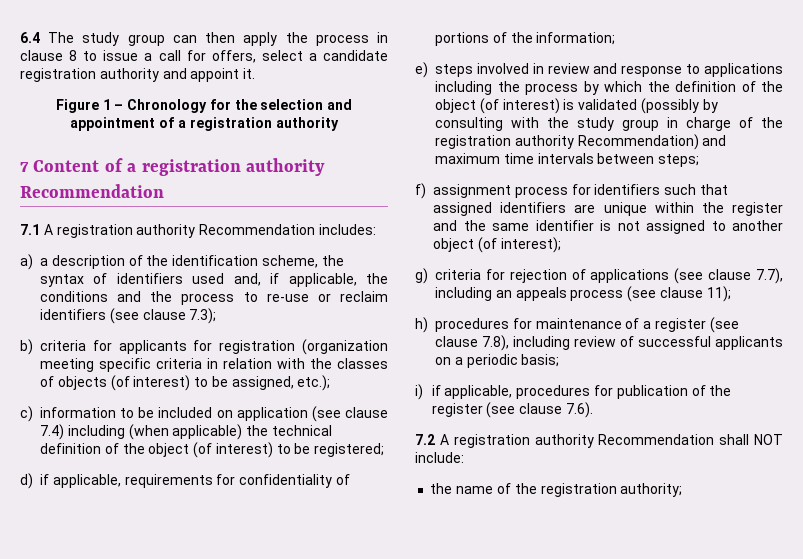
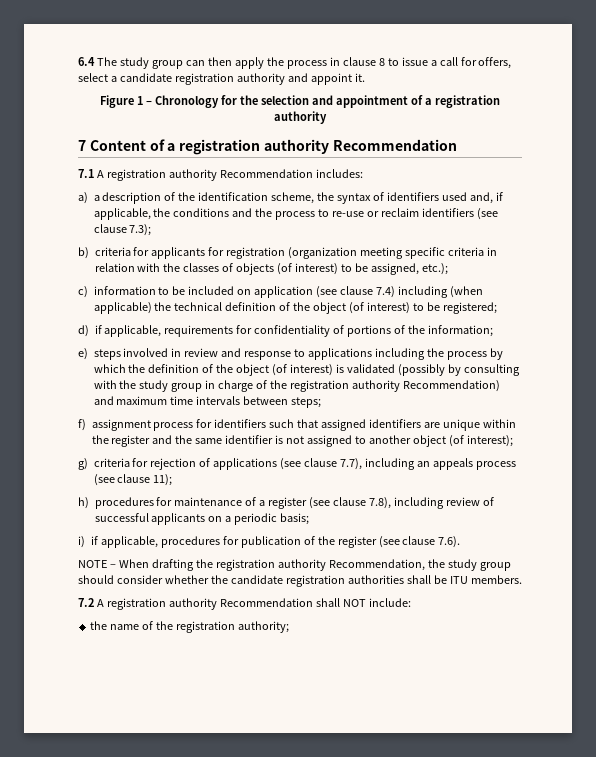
+ NOTE – When drafting the registration authority Recommendation, the study group should consider whether the candidate registration authorities shall be ITU members.

